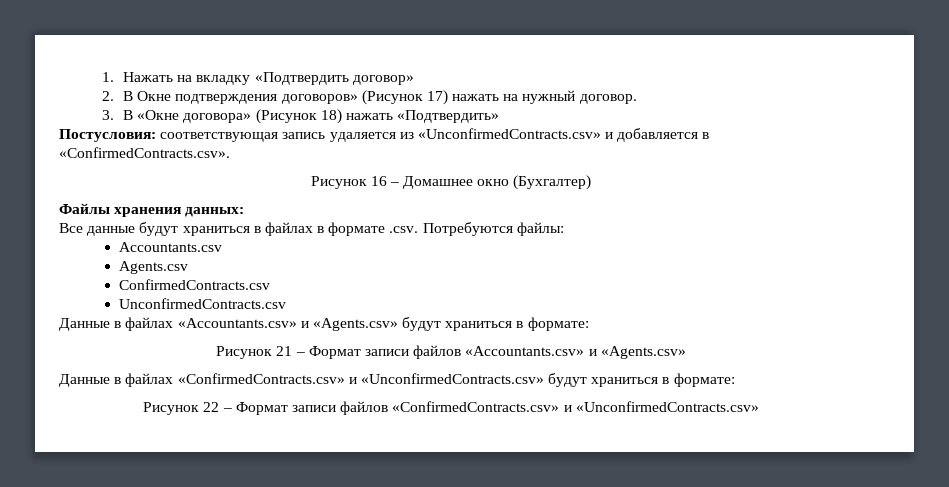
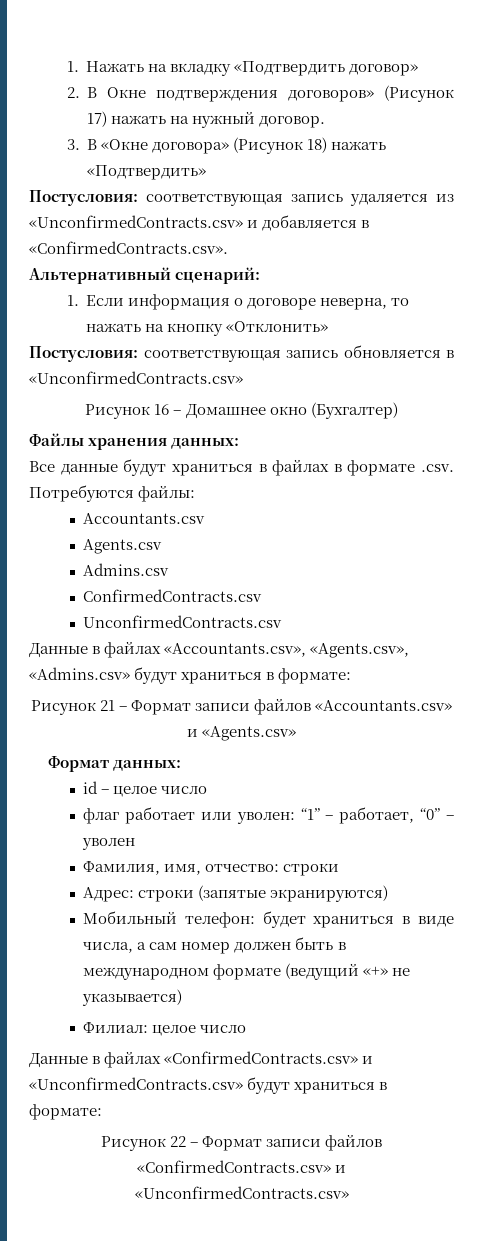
+ Альтернативный сценарий:
+ 1. Если информация о договоре неверна, то нажать на кнопку «Отклонить»
+ Постусловия: соответствующая запись обновляется в «UnconfirmedContracts.csv»
+ Admins.csv
- Данные в файлах «Accountants.csv» и «Agents.csv» будут храниться в формате:
+ Данные в файлах «Accountants.csv», «Agents.csv», «Admins.csv» будут храниться в формате:
+ Формат данных:
+ id – целое число
+ флаг работает или уволен: “1” – работает, “0” – уволен
+ Фамилия, имя, отчество: строки
+ Адрес: строки (запятые экранируются)
+ Мобильный телефон: будет храниться в виде числа, а сам номер должен быть в международном формате (ведущий «+» не указывается)
+ Филиал: целое число

